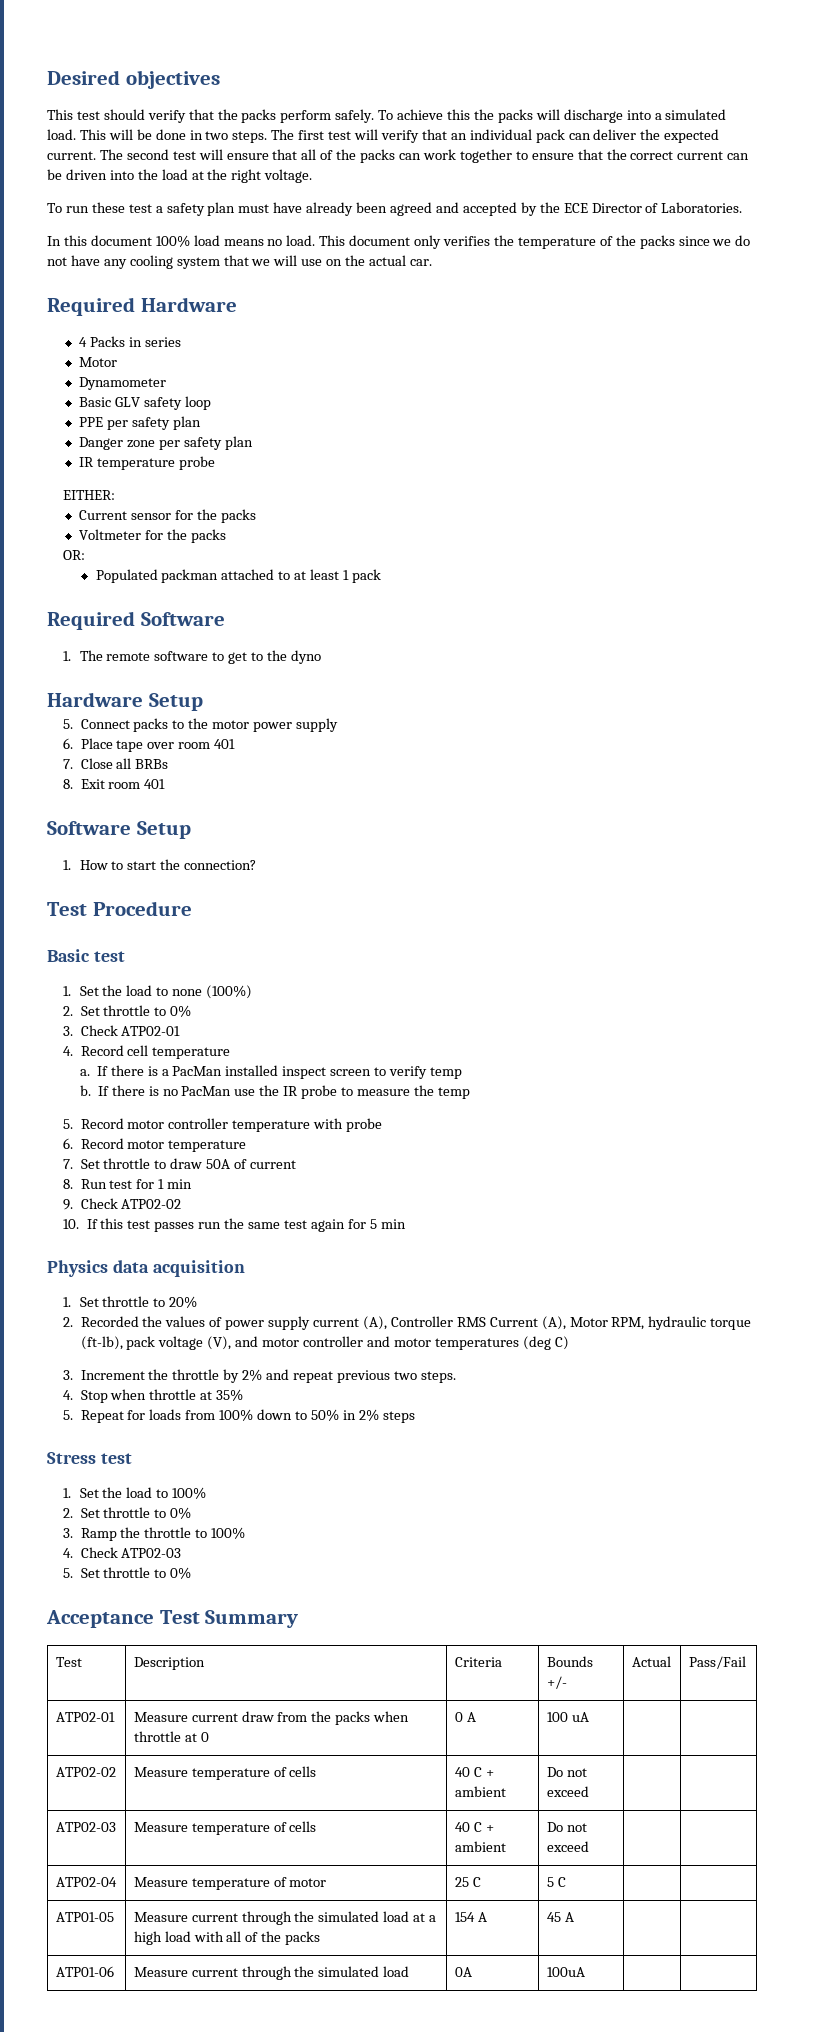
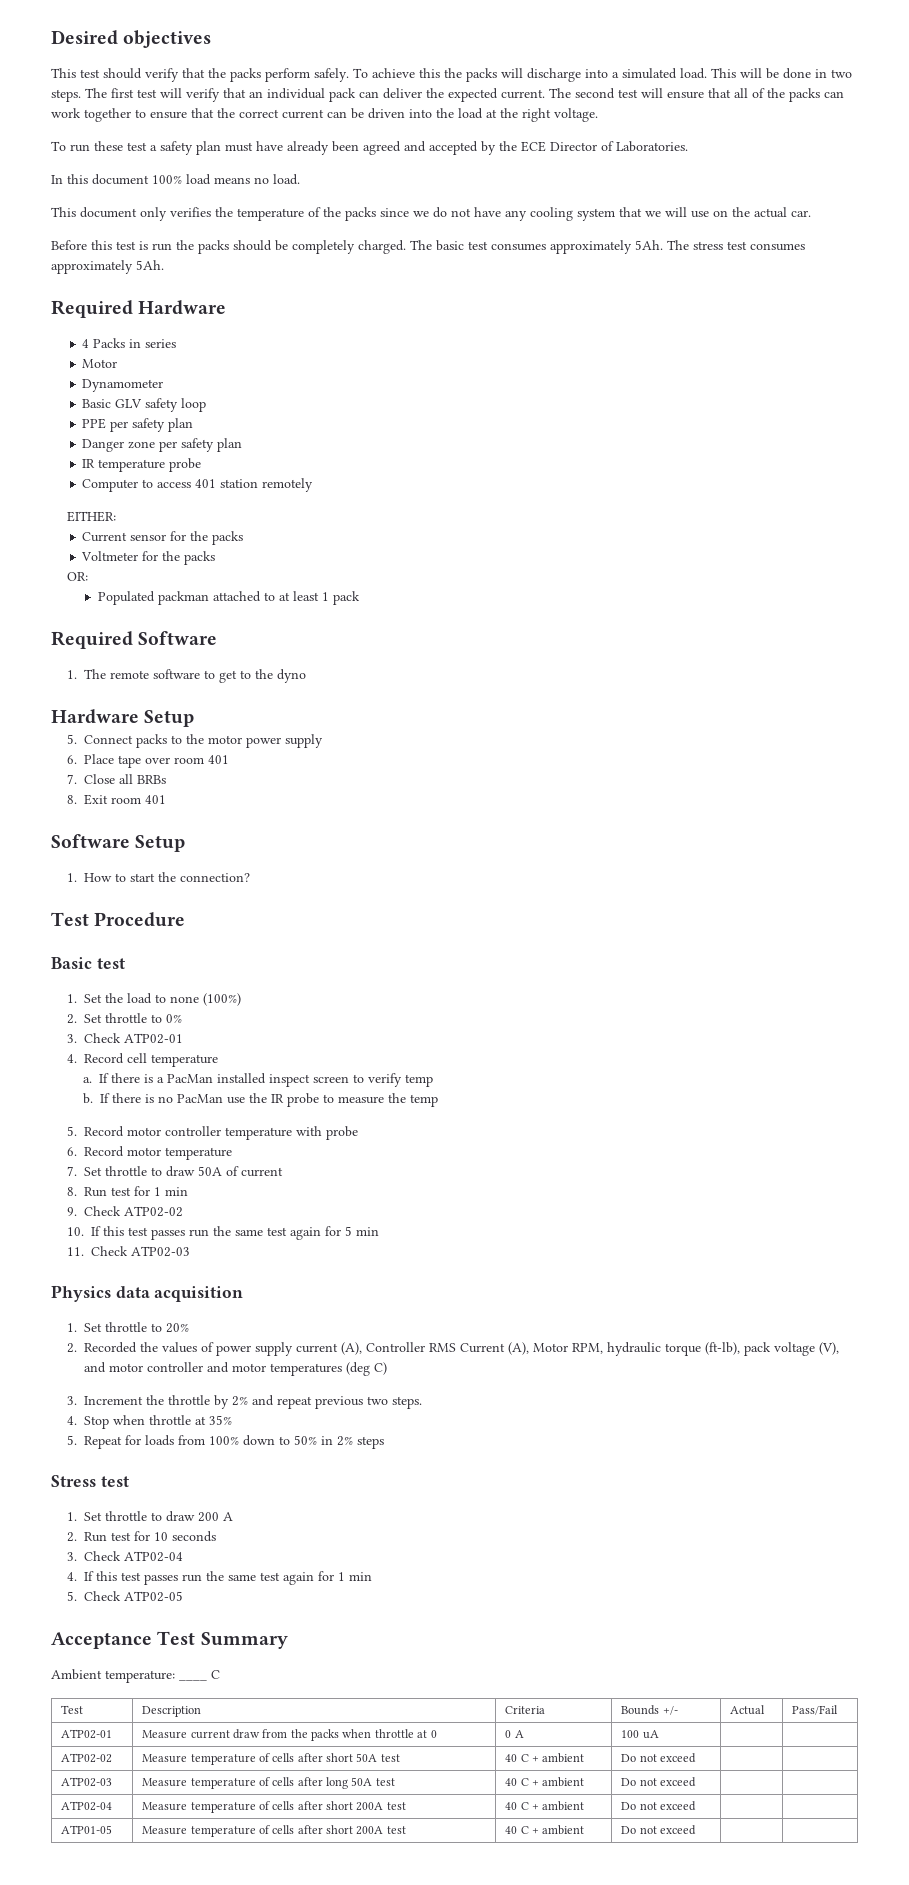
- In this document 100% load means no load. This document only verifies the temperature of the packs since we do not have any cooling system that we will use on the actual car.
+ In this document 100% load means no load.
+ This document only verifies the temperature of the packs since we do not have any cooling system that we will use on the actual car.
+ Before this test is run the packs should be completely charged. The basic test consumes approximately 5Ah. The stress test consumes approximately 5Ah.
+ Computer to access 401 station remotely
+ 11. Check ATP02-03
- 1. Set the load to 100%
- 2. Set throttle to 0%
- 3. Ramp the throttle to 100%
- 4. Check ATP02-03
- 5. Set throttle to 0%
+ 1. Set throttle to draw 200 A
+ 2. Run test for 10 seconds
+ 3. Check ATP02-04
+ 4. If this test passes run the same test again for 1 min
+ 5. Check ATP02-05
+ Ambient temperature: ____ C
- ATP02-02 | Measure temperature of cells | 40 C + ambient | Do not exceed | |
+ ATP02-02 | Measure temperature of cells after short 50A test | 40 C + ambient | Do not exceed | |
- ATP02-03 | Measure temperature of cells | 40 C + ambient | Do not exceed | |
+ ATP02-03 | Measure temperature of cells after long 50A test | 40 C + ambient | Do not exceed | |
- ATP02-04 | Measure temperature of motor | 25 C | 5 C | |
- ATP01-05 | Measure current through the simulated load at a high load with all of the packs | 154 A | 45 A | |
- ATP01-06 | Measure current through the simulated load | 0A | 100uA | |
+ ATP02-04 | Measure temperature of cells after short 200A test | 40 C + ambient | Do not exceed | |
+ ATP01-05 | Measure temperature of cells after short 200A test | 40 C + ambient | Do not exceed | |

